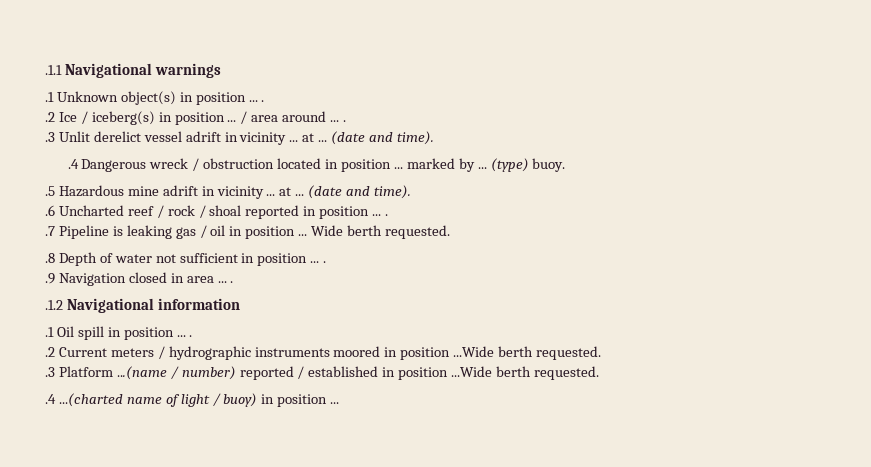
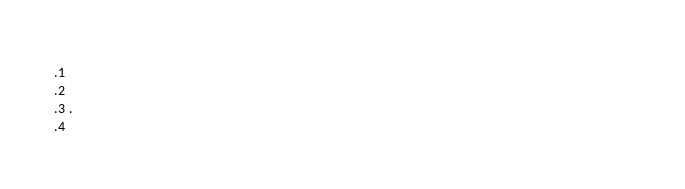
- .1.1 Navigational warnings
- .1 Unknown object(s) in position ... .
- .2 Ice / iceberg(s) in position ... / area around ... .
- .3 Unlit derelict vessel adrift in vicinity ... at ... (date and time).
- .4 Dangerous wreck / obstruction located in position ... marked by ... (type) buoy.
- .5 Hazardous mine adrift in vicinity ... at ... (date and time).
- .6 Uncharted reef / rock / shoal reported in position ... .
- .7 Pipeline is leaking gas / oil in position ... Wide berth requested.
- .8 Depth of water not sufficient in position ... .
- .9 Navigation closed in area ... .
- .1.2 Navigational information
- .1 Oil spill in position ... .
- .2 Current meters / hydrographic instruments moored in position ...Wide berth requested.
- .3 Platform ...(name / number) reported / established in position ...Wide berth requested.
- .4 ...(charted name of light / buoy) in position ...
+ .1
+ .2
+ .3 .
+ .4

